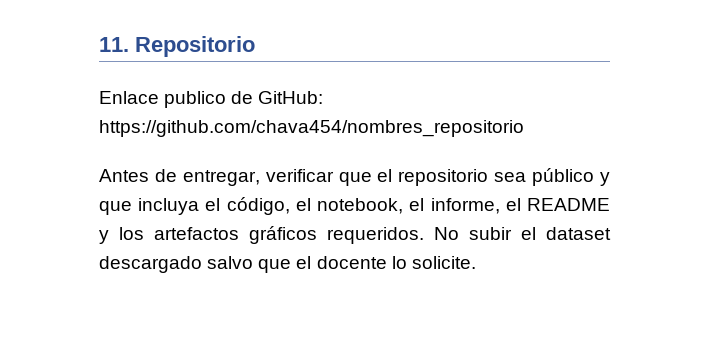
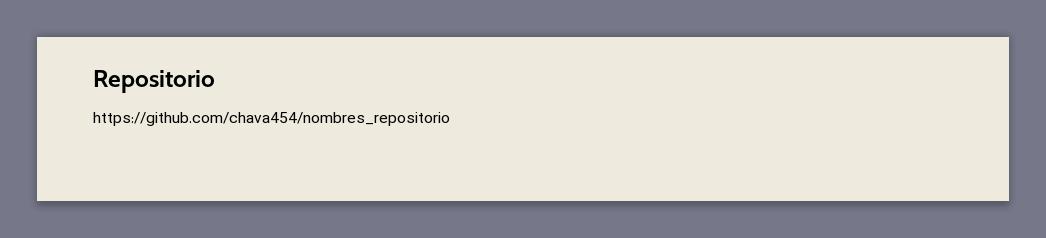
- 11. Repositorio
+ Repositorio
- Enlace publico de GitHub: https://github.com/chava454/nombres_repositorio
- Antes de entregar, verificar que el repositorio sea público y que incluya el código, el notebook, el informe, el README y los artefactos gráficos requeridos. No subir el dataset descargado salvo que el docente lo solicite.
+ https://github.com/chava454/nombres_repositorio

